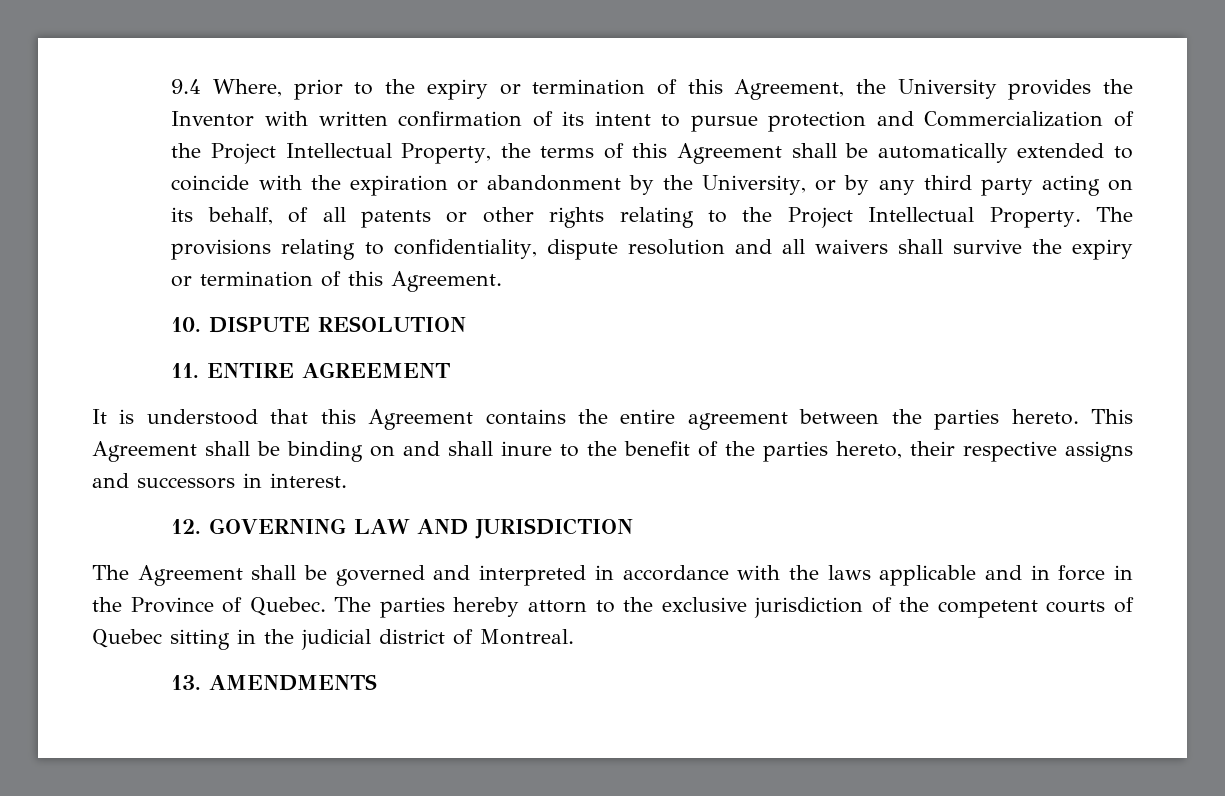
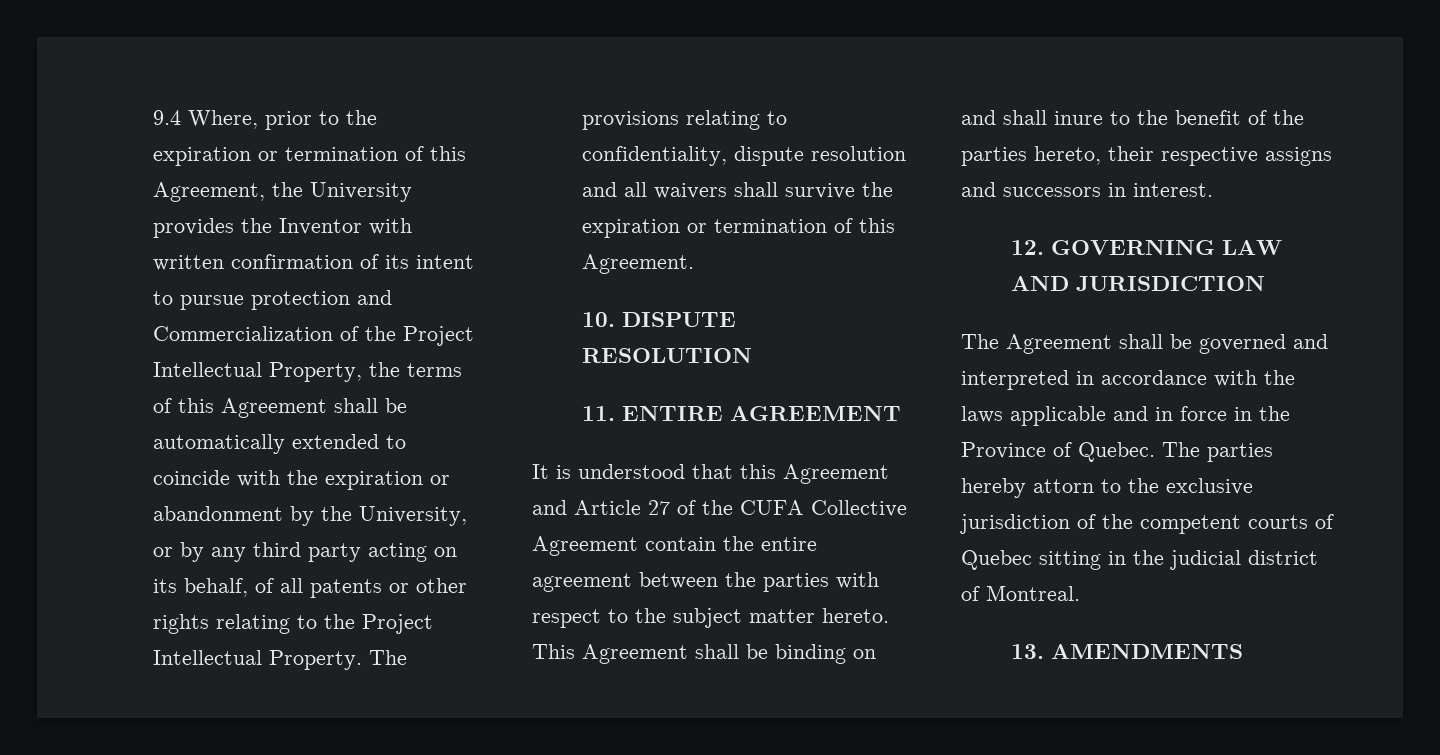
- 9.4 Where, prior to the expiry or termination of this Agreement, the University provides the Inventor with written confirmation of its intent to pursue protection and Commercialization of the Project Intellectual Property, the terms of this Agreement shall be automatically extended to coincide with the expiration or abandonment by the University, or by any third party acting on its behalf, of all patents or other rights relating to the Project Intellectual Property.
+ 9.4 Where, prior to the expiration or termination of this Agreement, the University provides the Inventor with written confirmation of its intent to pursue protection and Commercialization of the Project Intellectual Property, the terms of this Agreement shall be automatically extended to coincide with the expiration or abandonment by the University, or by any third party acting on its behalf, of all patents or other rights relating to the Project Intellectual Property.
- The provisions relating to confidentiality, dispute resolution and all waivers shall survive the expiry or termination of this Agreement.
+ The provisions relating to confidentiality, dispute resolution and all waivers shall survive the expiration or termination of this Agreement.
- It is understood that this Agreement contains the entire agreement between the parties hereto.
+ It is understood that this Agreement and Article 27 of the CUFA Collective Agreement contain the entire agreement between the parties with respect to the subject matter hereto.

